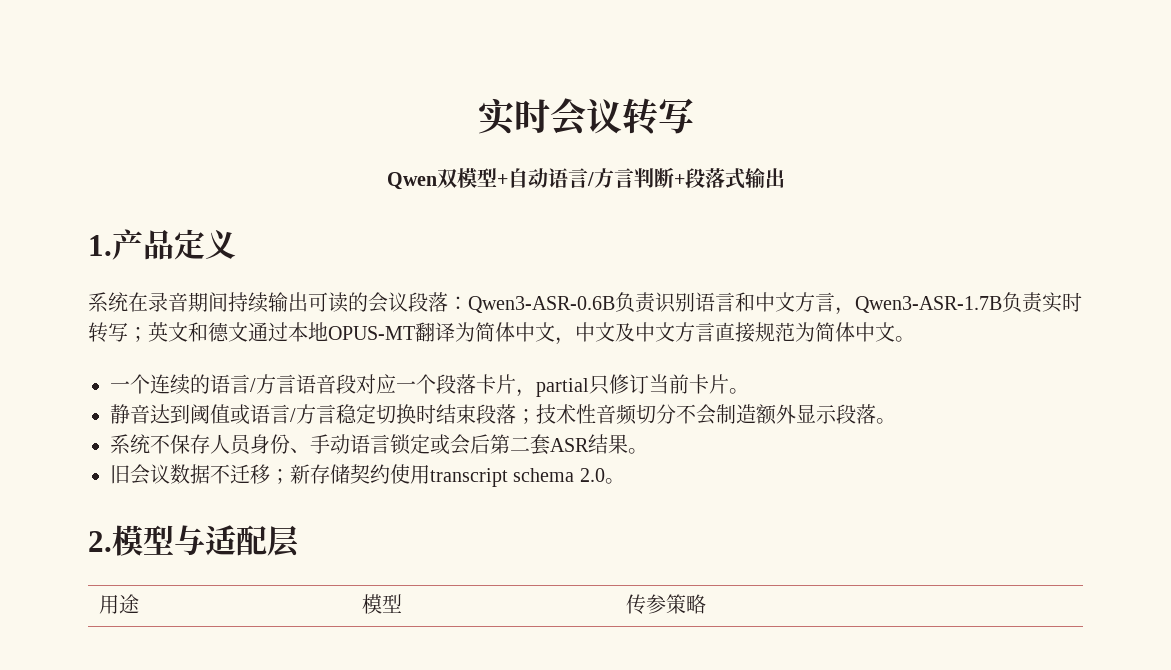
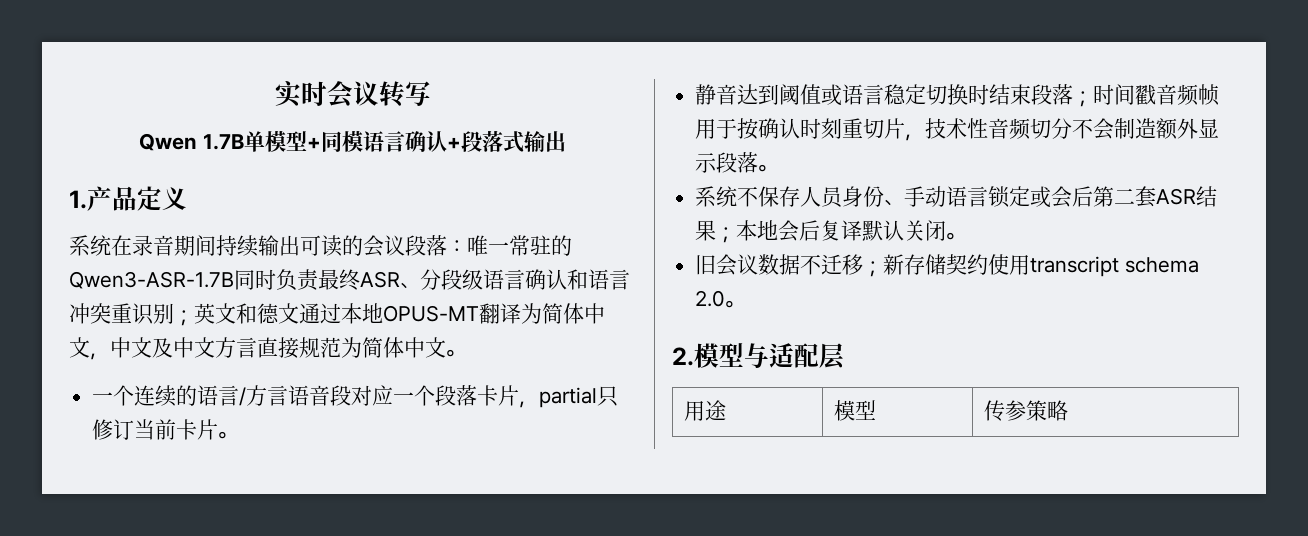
- Qwen双模型+自动语言/方言判断+段落式输出
+ Qwen 1.7B单模型+同模语言确认+段落式输出
- 系统在录音期间持续输出可读的会议段落：Qwen3-ASR-0.6B负责识别语言和中文方言，Qwen3-ASR-1.7B负责实时转写；英文和德文通过本地OPUS-MT翻译为简体中文，中文及中文方言直接规范为简体中文。
+ 系统在录音期间持续输出可读的会议段落：唯一常驻的Qwen3-ASR-1.7B同时负责最终ASR、分段级语言确认和语言冲突重识别；英文和德文通过本地OPUS-MT翻译为简体中文，中文及中文方言直接规范为简体中文。
- 静音达到阈值或语言/方言稳定切换时结束段落；技术性音频切分不会制造额外显示段落。
+ 静音达到阈值或语言稳定切换时结束段落；时间戳音频帧用于按确认时刻重切片，技术性音频切分不会制造额外显示段落。
- 系统不保存人员身份、手动语言锁定或会后第二套ASR结果。
+ 系统不保存人员身份、手动语言锁定或会后第二套ASR结果；本地会后复译默认关闭。

